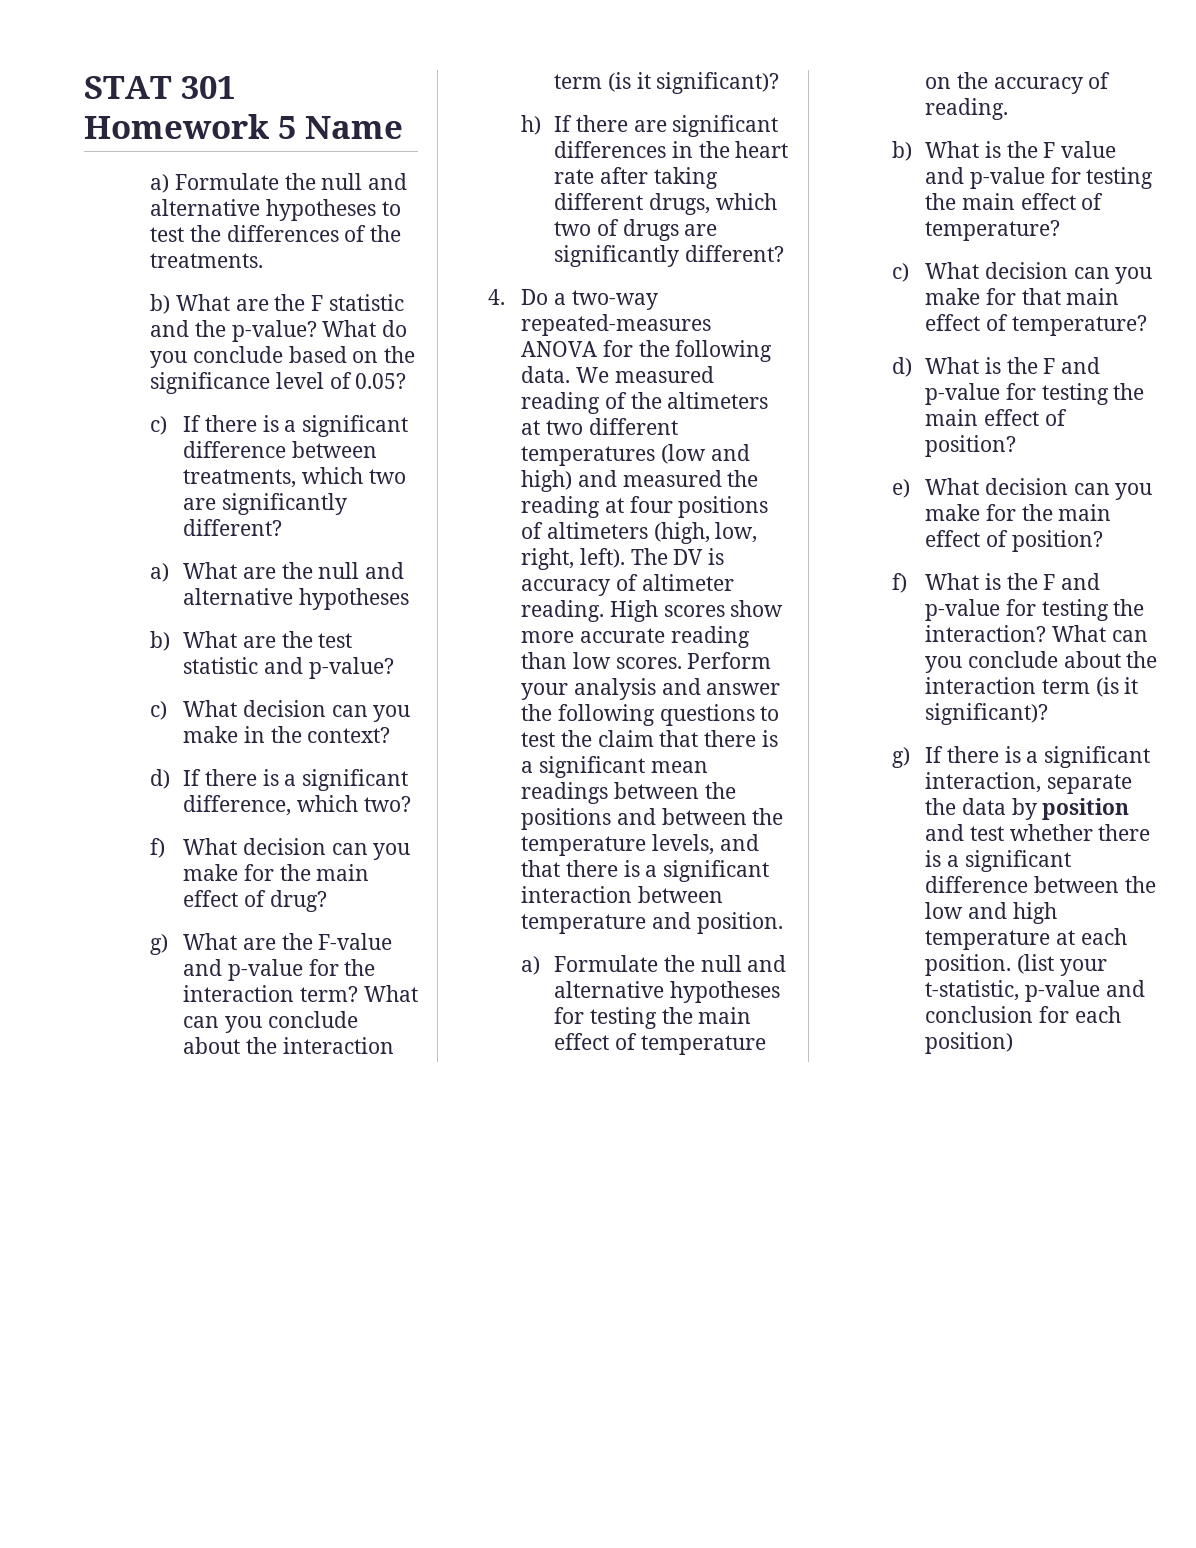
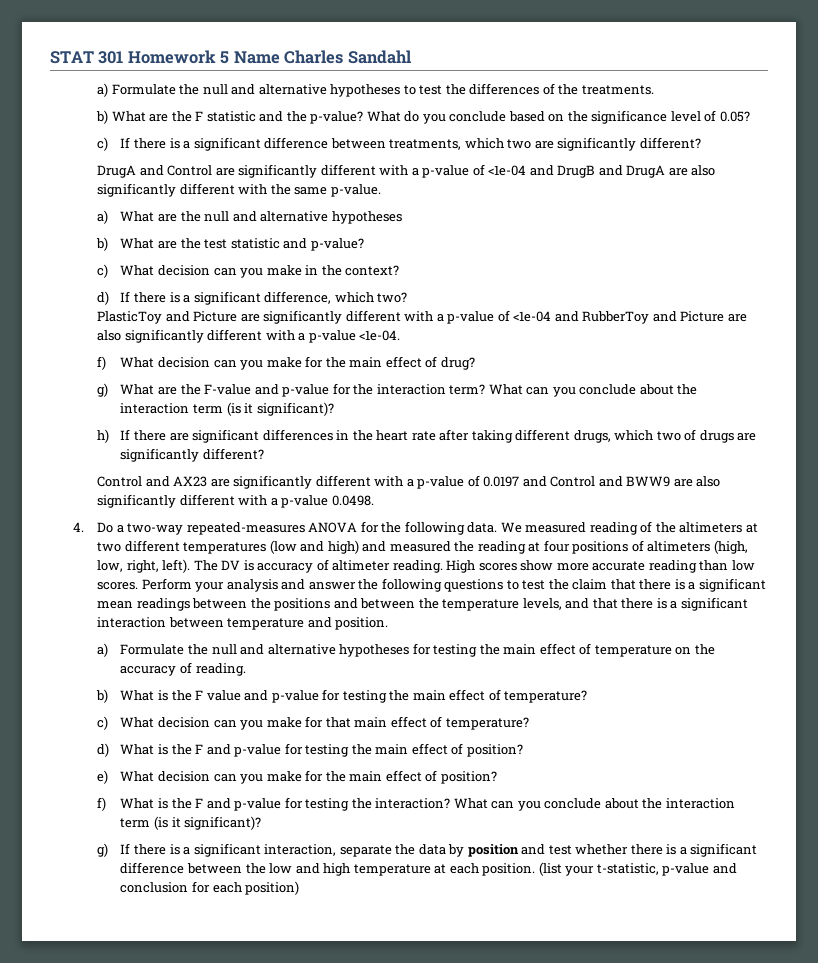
- STAT 301 Homework 5 Name
+ STAT 301 Homework 5 Name Charles Sandahl
+ DrugA and Control are significantly different with a p-value of <1e-04 and DrugB and DrugA are also significantly different with the same p-value.
+ PlasticToy and Picture are significantly different with a p-value of <1e-04 and RubberToy and Picture are also significantly different with a p-value <1e-04.
+ Control and AX23 are significantly different with a p-value of 0.0197 and Control and BWW9 are also significantly different with a p-value 0.0498.

